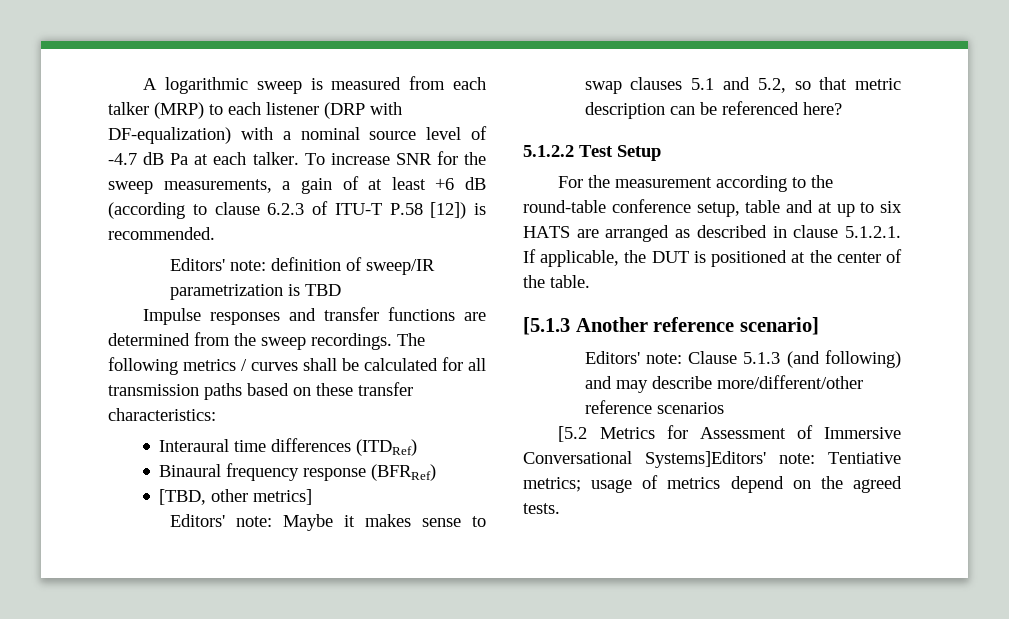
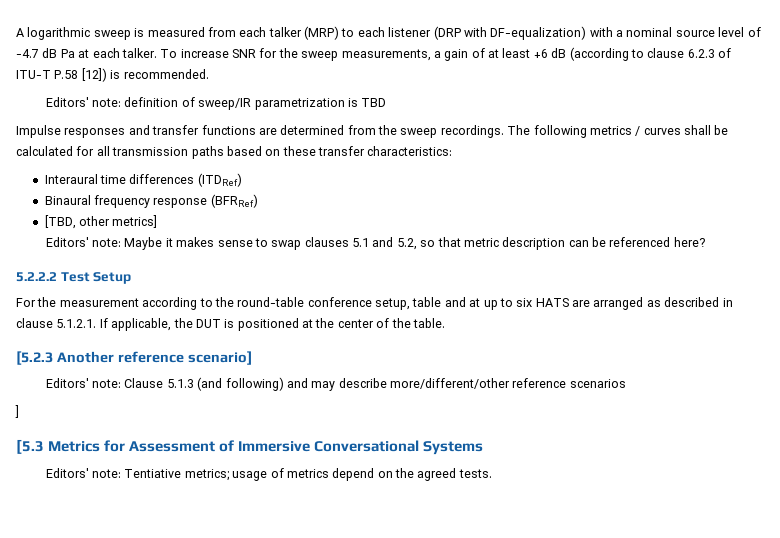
- 5.1.2.2 Test Setup
+ 5.2.2.2 Test Setup
- [5.1.3 Another reference scenario]
+ [5.2.3 Another reference scenario]
- [5.2 Metrics for Assessment of Immersive Conversational Systems]Editors' note: Tentiative metrics; usage of metrics depend on the agreed tests.
+ ]
+ [5.3 Metrics for Assessment of Immersive Conversational Systems
+ Editors' note: Tentiative metrics; usage of metrics depend on the agreed tests.

